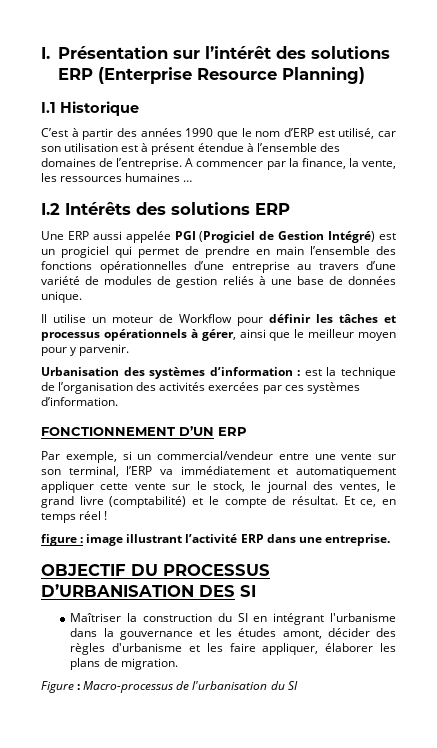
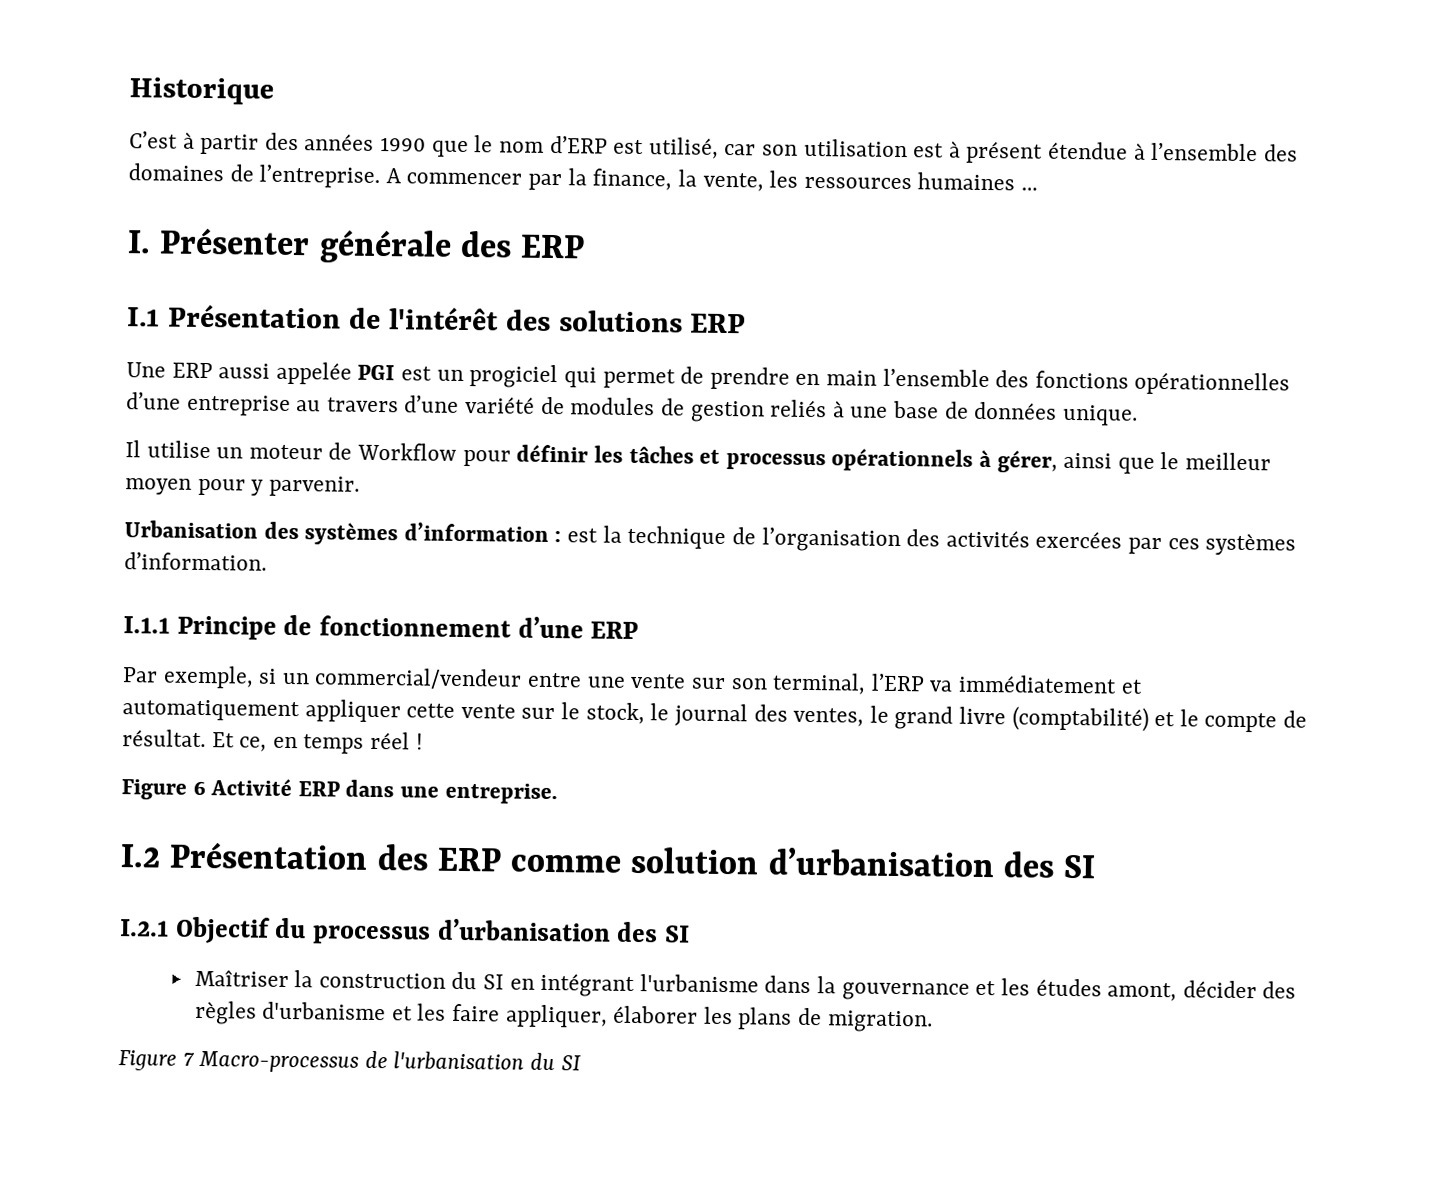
- I. Présentation sur l’intérêt des solutions ERP (Enterprise Resource Planning)
- I.1 Historique
+ Historique
- I.2 Intérêts des solutions ERP
+ I. Présenter générale des ERP
+ I.1 Présentation de l'intérêt des solutions ERP
- Une ERP aussi appelée PGI (Progiciel de Gestion Intégré) est un progiciel qui permet de prendre en main l’ensemble des fonctions opérationnelles d’une entreprise au travers d’une variété de modules de gestion reliés à une base de données unique.
+ Une ERP aussi appelée PGI est un progiciel qui permet de prendre en main l’ensemble des fonctions opérationnelles d’une entreprise au travers d’une variété de modules de gestion reliés à une base de données unique.
- FONCTIONNEMENT D’UN ERP
+ I.1.1 Principe de fonctionnement d’une ERP
- figure : image illustrant l’activité ERP dans une entreprise.
+ Figure 6 Activité ERP dans une entreprise.
- OBJECTIF DU PROCESSUS D’URBANISATION DES SI
+ I.2 Présentation des ERP comme solution d’urbanisation des SI
+ I.2.1 Objectif du processus d’urbanisation des SI
- Figure : Macro-processus de l'urbanisation du SI
+ Figure 7 Macro-processus de l'urbanisation du SI

